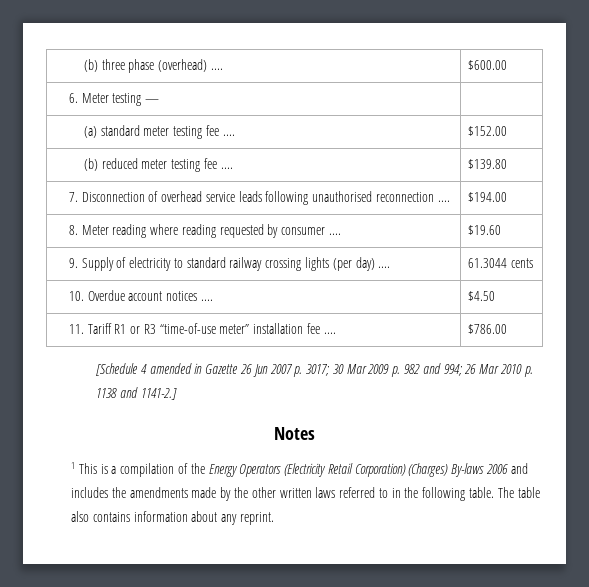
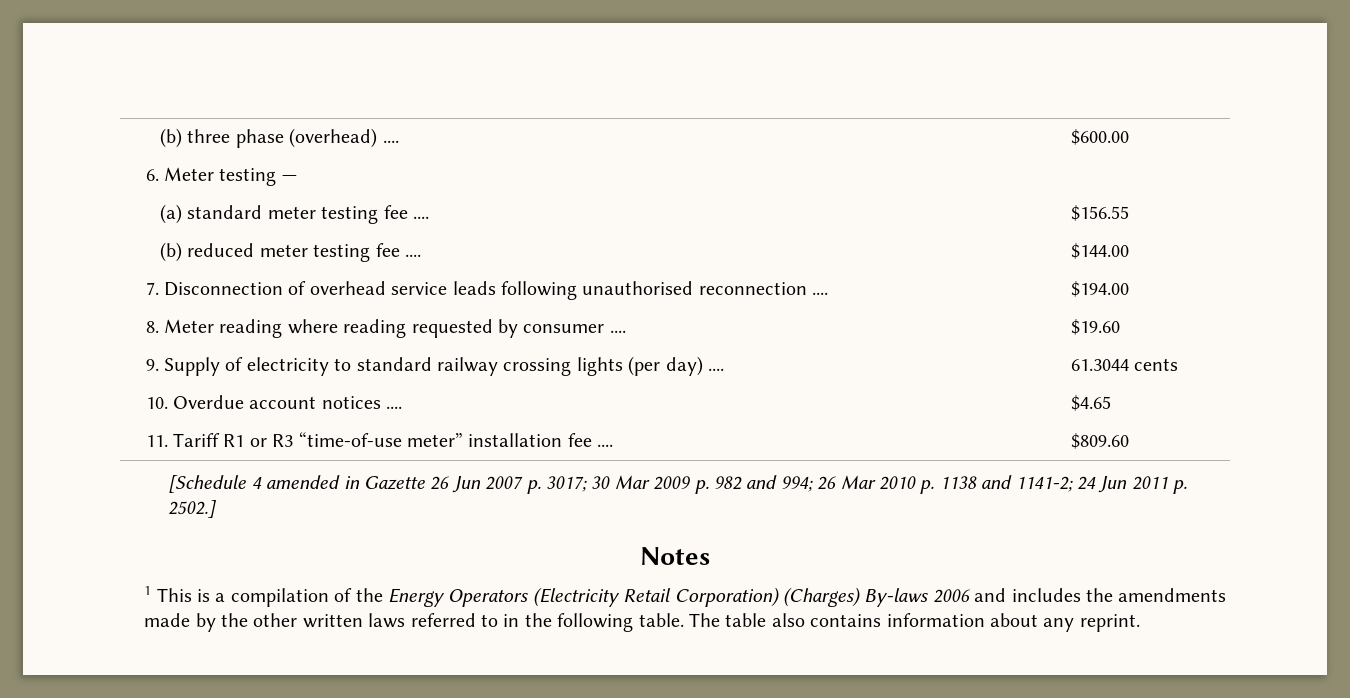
- (a) standard meter testing fee .... | $152.00
+ (a) standard meter testing fee .... | $156.55
- (b) reduced meter testing fee .... | $139.80
+ (b) reduced meter testing fee .... | $144.00
- 10. Overdue account notices .... | $4.50
+ 10. Overdue account notices .... | $4.65
- 11. Tariff R1 or R3 “time-of-use meter” installation fee .... | $786.00
+ 11. Tariff R1 or R3 “time-of-use meter” installation fee .... | $809.60
- [Schedule 4 amended in Gazette 26 Jun 2007 p. 3017; 30 Mar 2009 p. 982 and 994; 26 Mar 2010 p. 1138 and 1141-2.]
+ [Schedule 4 amended in Gazette 26 Jun 2007 p. 3017; 30 Mar 2009 p. 982 and 994; 26 Mar 2010 p. 1138 and 1141-2; 24 Jun 2011 p. 2502.]

